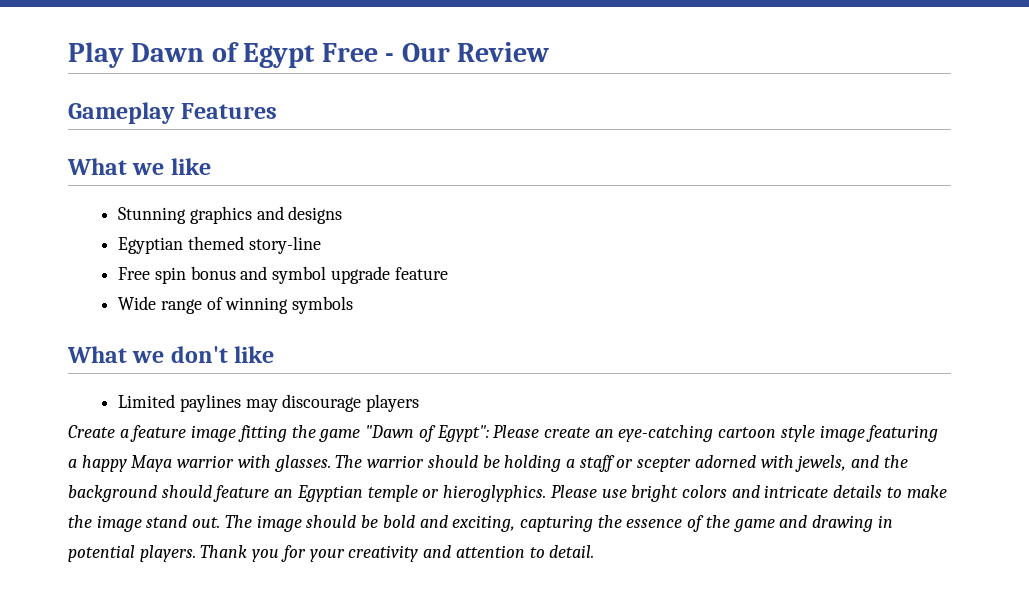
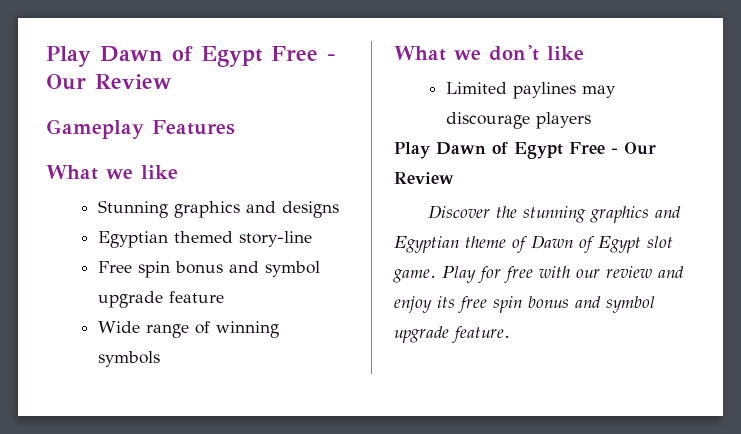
  Limited paylines may discourage players
- Create a feature image fitting the game "Dawn of Egypt": Please create an eye-catching cartoon style image featuring a happy Maya warrior with glasses. The warrior should be holding a staff or scepter adorned with jewels, and the background should feature an Egyptian temple or hieroglyphics. Please use bright colors and intricate details to make the image stand out. The image should be bold and exciting, capturing the essence of the game and drawing in potential players. Thank you for your creativity and attention to detail.
+ Play Dawn of Egypt Free - Our Review
+ Discover the stunning graphics and Egyptian theme of Dawn of Egypt slot game. Play for free with our review and enjoy its free spin bonus and symbol upgrade feature.

